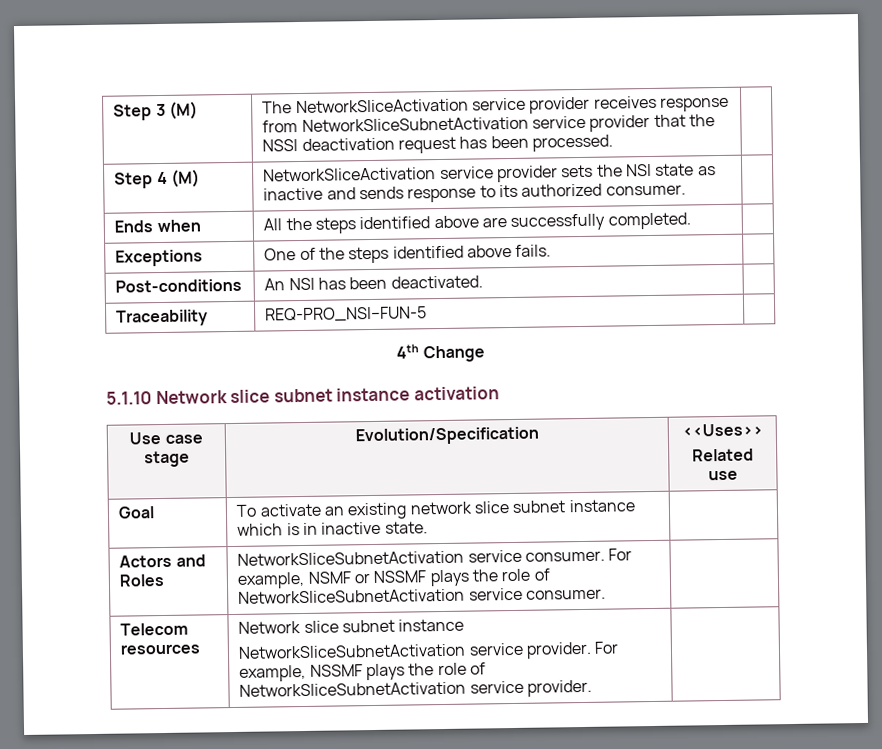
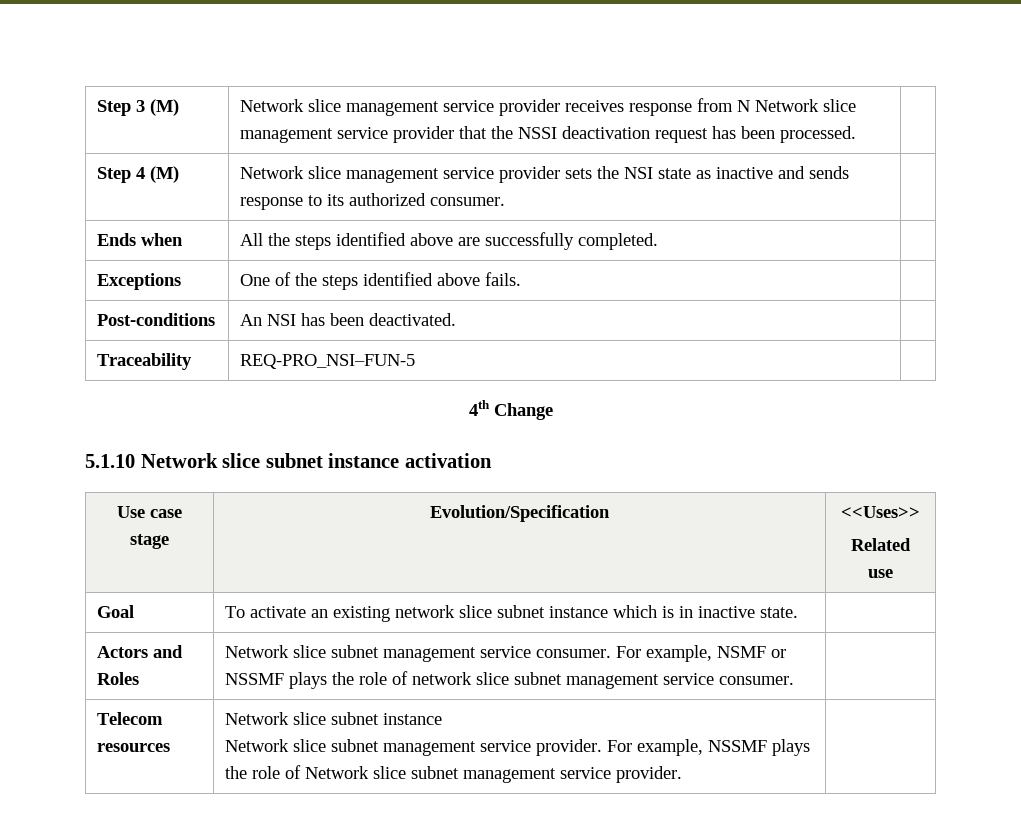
- Step 3 (M) | The NetworkSliceActivation service provider receives response from NetworkSliceSubnetActivation service provider that the NSSI deactivation request has been processed. |
+ Step 3 (M) | Network slice management service provider receives response from N Network slice management service provider that the NSSI deactivation request has been processed. |
- Step 4 (M) | NetworkSliceActivation service provider sets the NSI state as inactive and sends response to its authorized consumer. |
+ Step 4 (M) | Network slice management service provider sets the NSI state as inactive and sends response to its authorized consumer. |
- Actors and Roles | NetworkSliceSubnetActivation service consumer. For example, NSMF or NSSMF plays the role of NetworkSliceSubnetActivation service consumer. |
+ Actors and Roles | Network slice subnet management service consumer. For example, NSMF or NSSMF plays the role of network slice subnet management service consumer. |
  Telecom resources | Network slice subnet instance
- NetworkSliceSubnetActivation service provider. For example, NSSMF plays the role of NetworkSliceSubnetActivation service provider. |
+ Network slice subnet management service provider. For example, NSSMF plays the role of Network slice subnet management service provider. |

